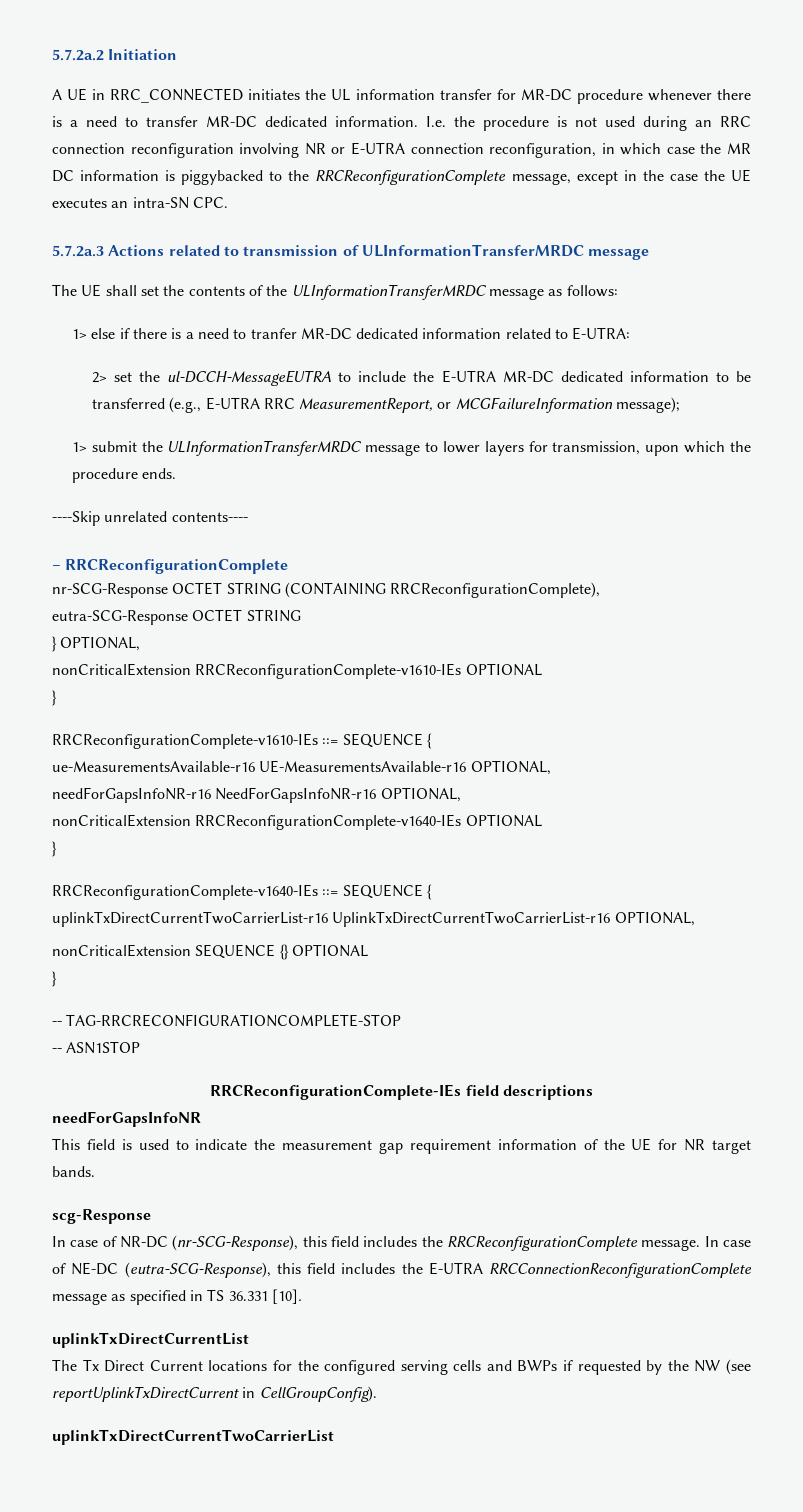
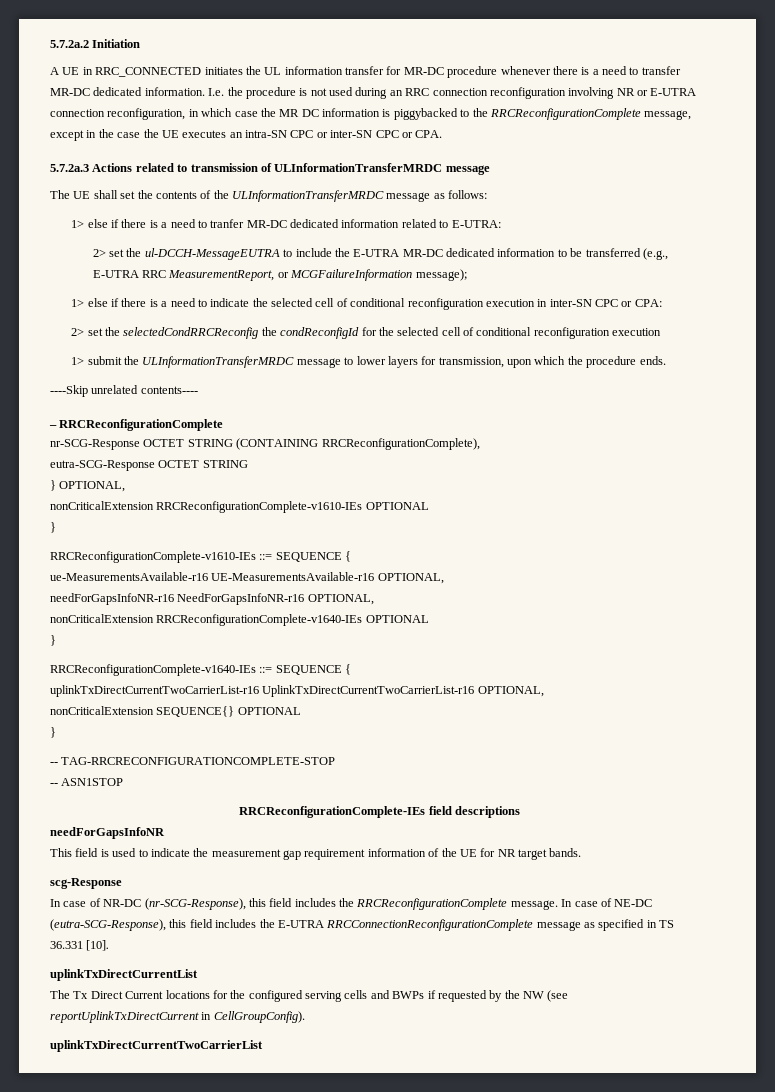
- I.e. the procedure is not used during an RRC connection reconfiguration involving NR or E-UTRA connection reconfiguration, in which case the MR DC information is piggybacked to the RRCReconfigurationComplete message, except in the case the UE executes an intra-SN CPC.
+ I.e. the procedure is not used during an RRC connection reconfiguration involving NR or E-UTRA connection reconfiguration, in which case the MR DC information is piggybacked to the RRCReconfigurationComplete message, except in the case the UE executes an intra-SN CPC or inter-SN CPC or CPA.
+ 1> else if there is a need to indicate the selected cell of conditional reconfiguration execution in inter-SN CPC or CPA:
+ 2> set the selectedCondRRCReconfig the condReconfigId for the selected cell of conditional reconfiguration execution
- nonCriticalExtension SEQUENCE {} OPTIONAL
+ nonCriticalExtension SEQUENCE{} OPTIONAL

